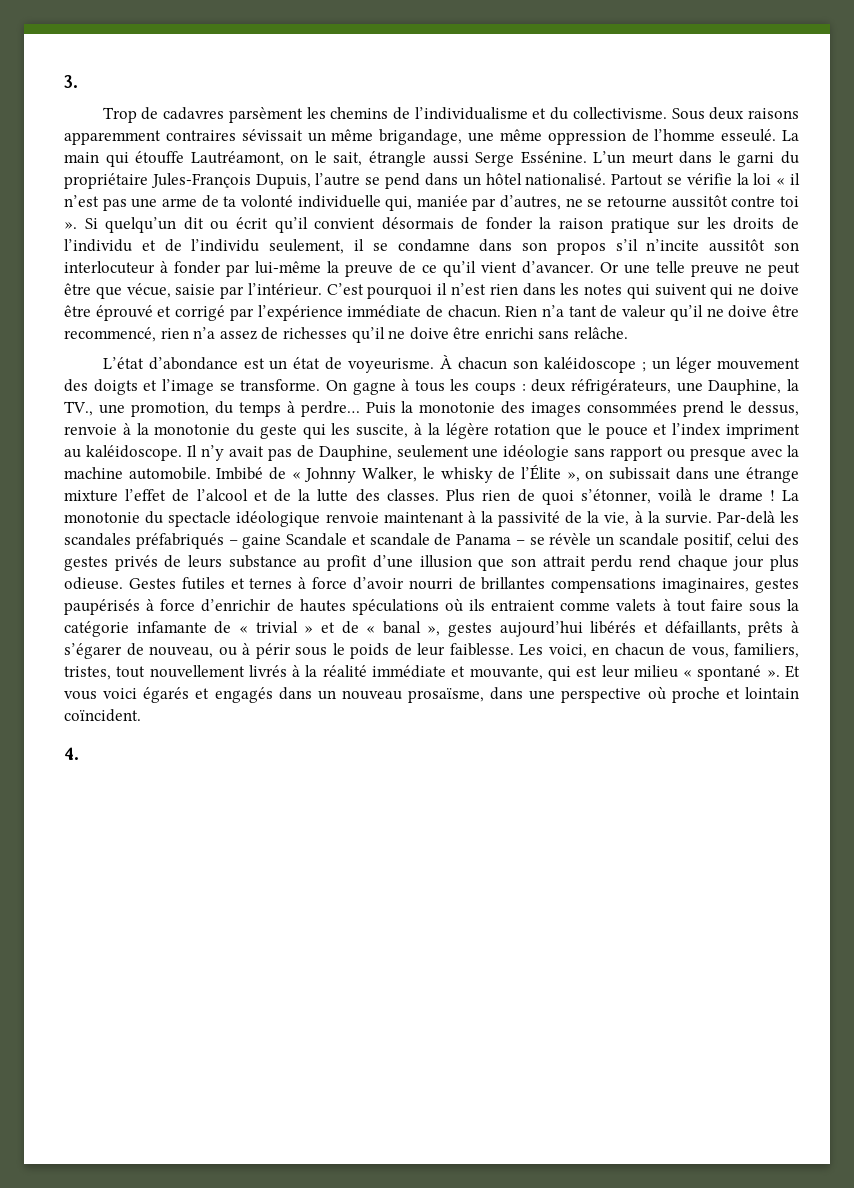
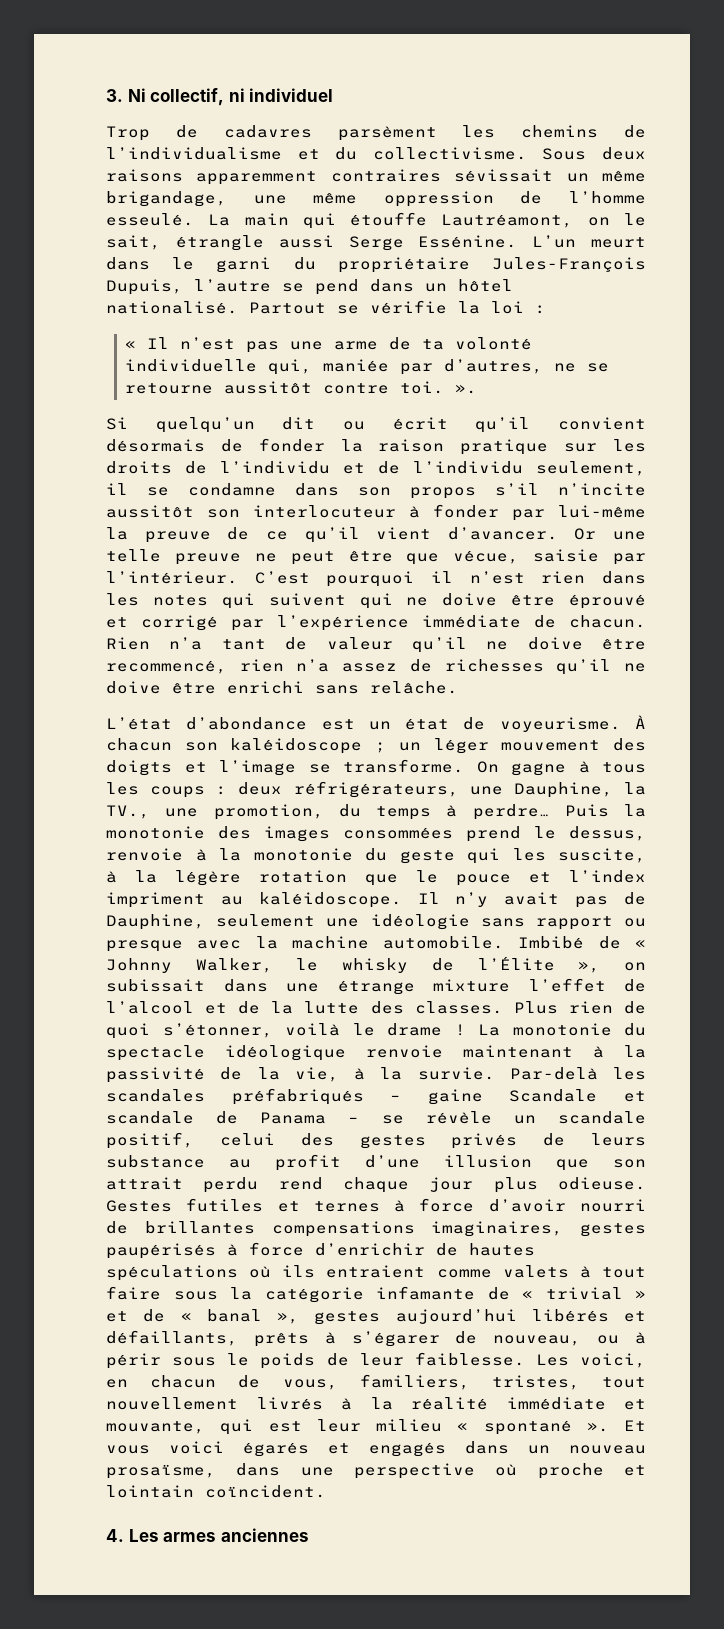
- 3.
+ 3. Ni collectif, ni individuel
- Partout se vérifie la loi « il n’est pas une arme de ta volonté individuelle qui, maniée par d’autres, ne se retourne aussitôt contre toi ». Si quelqu’un dit ou écrit qu’il convient désormais de fonder la raison pratique sur les droits de l’individu et de l’individu seulement, il se condamne dans son propos s’il n’incite aussitôt son interlocuteur à fonder par lui-même la preuve de ce qu’il vient d’avancer.
+ Partout se vérifie la loi :
+ « Il n’est pas une arme de ta volonté individuelle qui, maniée par d’autres, ne se retourne aussitôt contre toi. ».
+ Si quelqu’un dit ou écrit qu’il convient désormais de fonder la raison pratique sur les droits de l’individu et de l’individu seulement, il se condamne dans son propos s’il n’incite aussitôt son interlocuteur à fonder par lui-même la preuve de ce qu’il vient d’avancer.
- 4.
+ 4. Les armes anciennes

